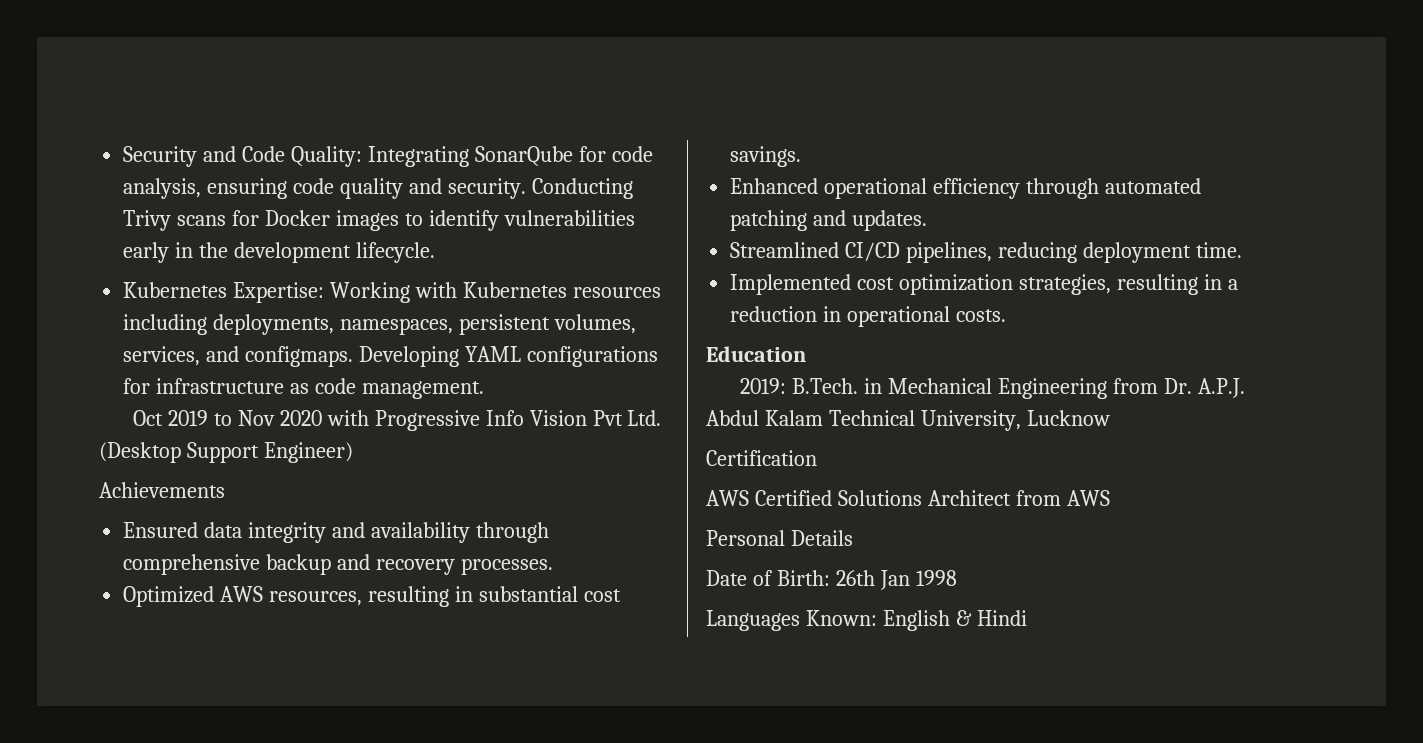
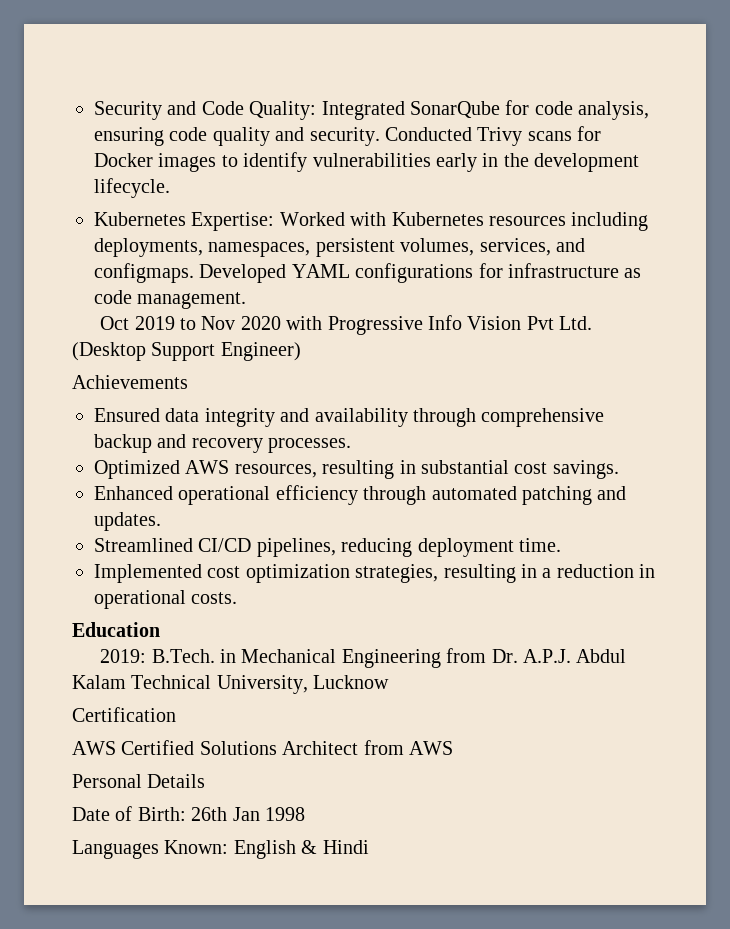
- Security and Code Quality: Integrating SonarQube for code analysis, ensuring code quality and security.
+ Security and Code Quality: Integrated SonarQube for code analysis, ensuring code quality and security.
- Conducting Trivy scans for Docker images to identify vulnerabilities early in the development lifecycle.
+ Conducted Trivy scans for Docker images to identify vulnerabilities early in the development lifecycle.
- Kubernetes Expertise: Working with Kubernetes resources including deployments, namespaces, persistent volumes, services, and configmaps.
+ Kubernetes Expertise: Worked with Kubernetes resources including deployments, namespaces, persistent volumes, services, and configmaps.
- Developing YAML configurations for infrastructure as code management.
+ Developed YAML configurations for infrastructure as code management.

